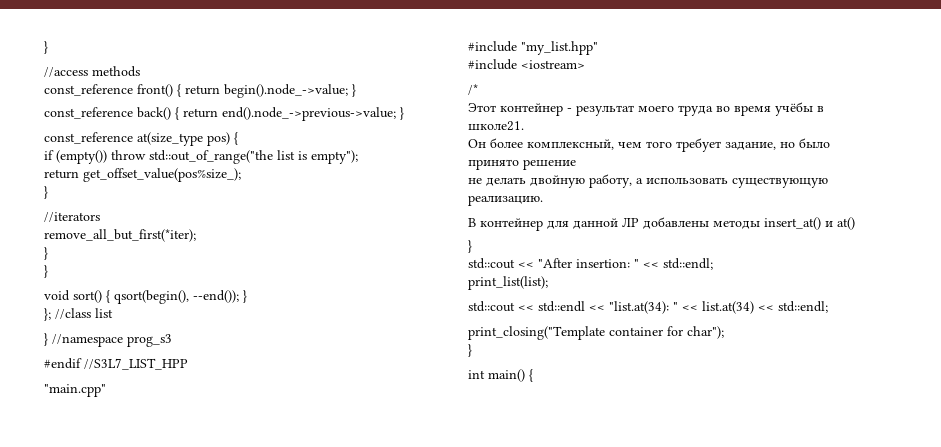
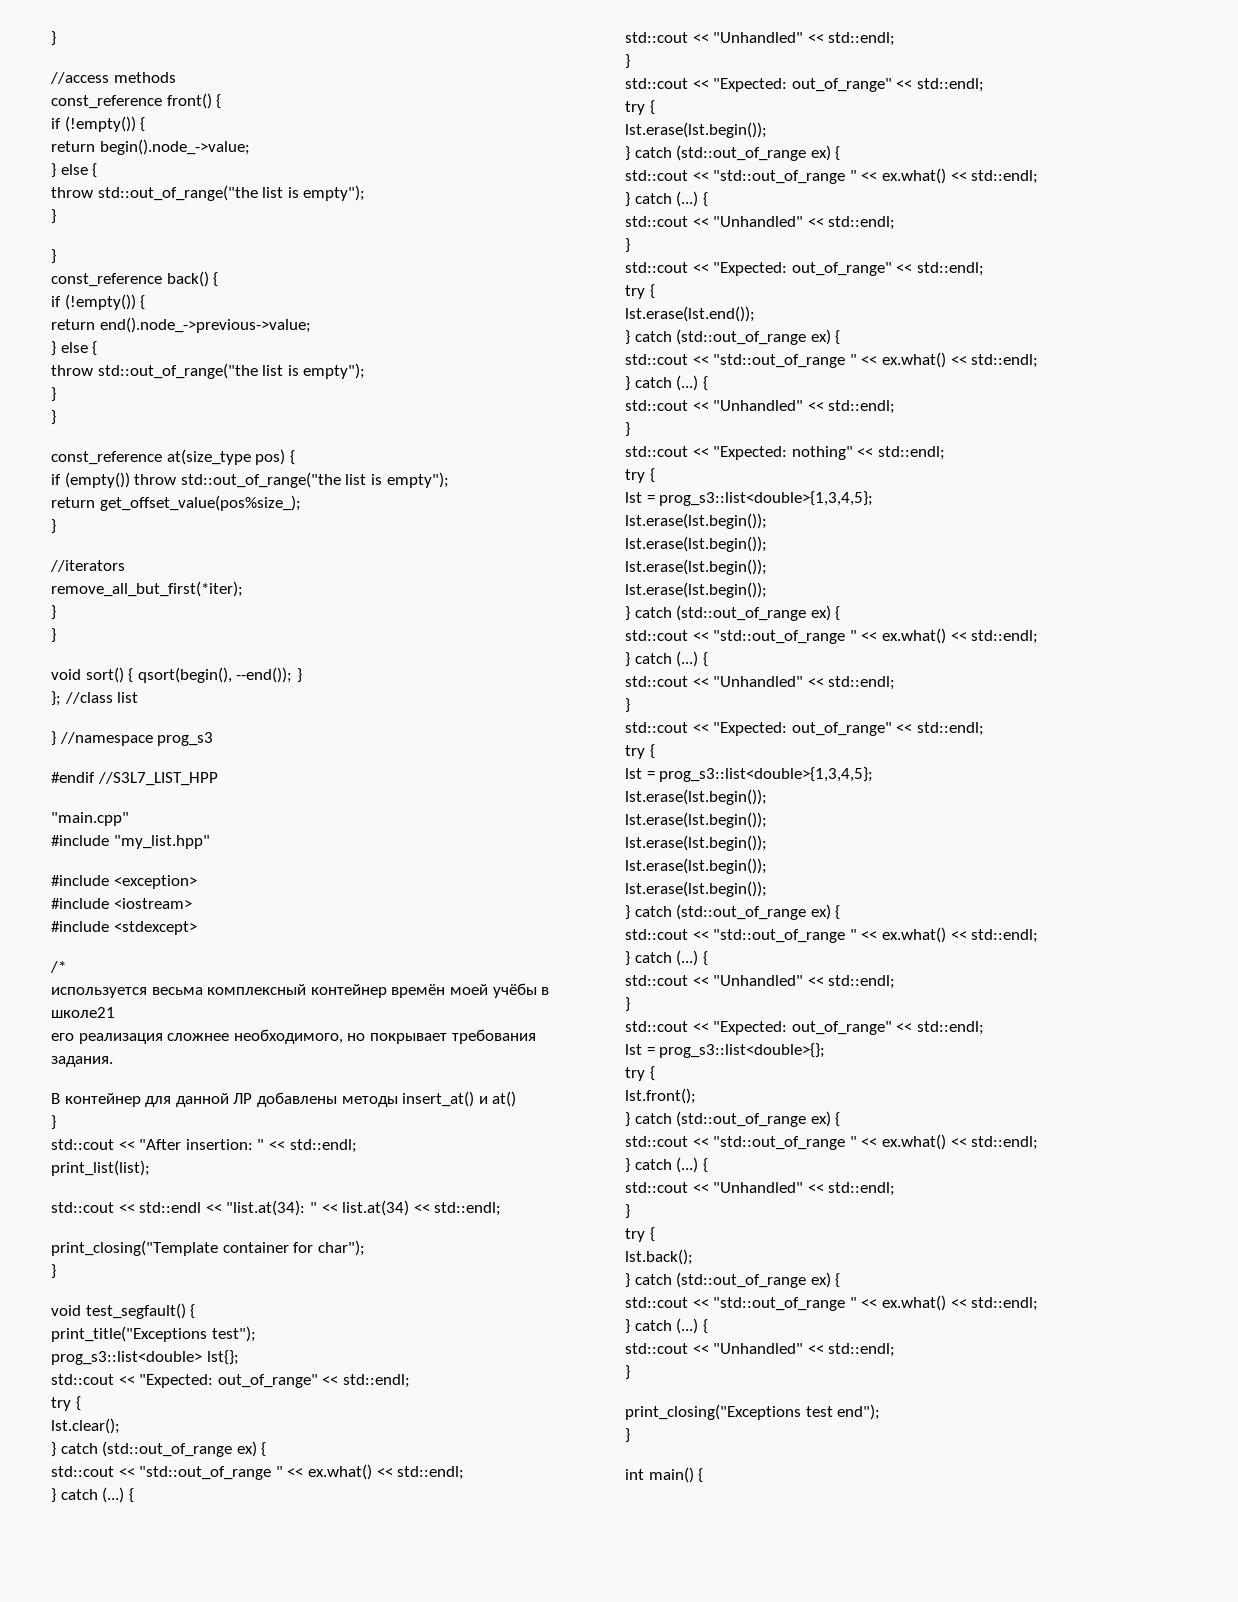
- const_reference front() { return begin().node_->value; }
+ const_reference front() {
+ if (!empty()) {
+ return begin().node_->value;
+ } else {
+ throw std::out_of_range("the list is empty");
+ }
+ }
- const_reference back() { return end().node_->previous->value; }
+ const_reference back() {
+ if (!empty()) {
+ return end().node_->previous->value;
+ } else {
+ throw std::out_of_range("the list is empty");
+ }
+ }
+ #include <exception>
+ #include <stdexcept>
- Этот контейнер - результат моего труда во время учёбы в школе21.
- Он более комплексный, чем того требует задание, но было принято решение
- не делать двойную работу, а использовать существующую реализацию.
+ используется весьма комплексный контейнер времён моей учёбы в школе21
+ его реализация сложнее необходимого, но покрывает требования задания.
+ void test_segfault() {
+ print_title("Exceptions test");
+ prog_s3::list<double> lst{};
+ std::cout << "Expected: out_of_range" << std::endl;
+ try {
+ lst.clear();
+ } catch (std::out_of_range ex) {
+ std::cout << "std::out_of_range " << ex.what() << std::endl;
+ } catch (...) {
+ std::cout << "Unhandled" << std::endl;
+ }
+ std::cout << "Expected: out_of_range" << std::endl;
+ try {
+ lst.erase(lst.begin());
+ } catch (std::out_of_range ex) {
+ std::cout << "std::out_of_range " << ex.what() << std::endl;
+ } catch (...) {
+ std::cout << "Unhandled" << std::endl;
+ }
+ std::cout << "Expected: out_of_range" << std::endl;
+ try {
+ lst.erase(lst.end());
+ } catch (std::out_of_range ex) {
+ std::cout << "std::out_of_range " << ex.what() << std::endl;
+ } catch (...) {
+ std::cout << "Unhandled" << std::endl;
+ }
+ std::cout << "Expected: nothing" << std::endl;
+ try {
+ lst = prog_s3::list<double>{1,3,4,5};
+ lst.erase(lst.begin());
+ lst.erase(lst.begin());
+ lst.erase(lst.begin());
+ lst.erase(lst.begin());
+ } catch (std::out_of_range ex) {
+ std::cout << "std::out_of_range " << ex.what() << std::endl;
+ } catch (...) {
+ std::cout << "Unhandled" << std::endl;
+ }
+ std::cout << "Expected: out_of_range" << std::endl;
+ try {
+ lst = prog_s3::list<double>{1,3,4,5};
+ lst.erase(lst.begin());
+ lst.erase(lst.begin());
+ lst.erase(lst.begin());
+ lst.erase(lst.begin());
+ lst.erase(lst.begin());
+ } catch (std::out_of_range ex) {
+ std::cout << "std::out_of_range " << ex.what() << std::endl;
+ } catch (...) {
+ std::cout << "Unhandled" << std::endl;
+ }
+ std::cout << "Expected: out_of_range" << std::endl;
+ lst = prog_s3::list<double>{};
+ try {
+ lst.front();
+ } catch (std::out_of_range ex) {
+ std::cout << "std::out_of_range " << ex.what() << std::endl;
+ } catch (...) {
+ std::cout << "Unhandled" << std::endl;
+ }
+ try {
+ lst.back();
+ } catch (std::out_of_range ex) {
+ std::cout << "std::out_of_range " << ex.what() << std::endl;
+ } catch (...) {
+ std::cout << "Unhandled" << std::endl;
+ }
+ print_closing("Exceptions test end");
+ }

